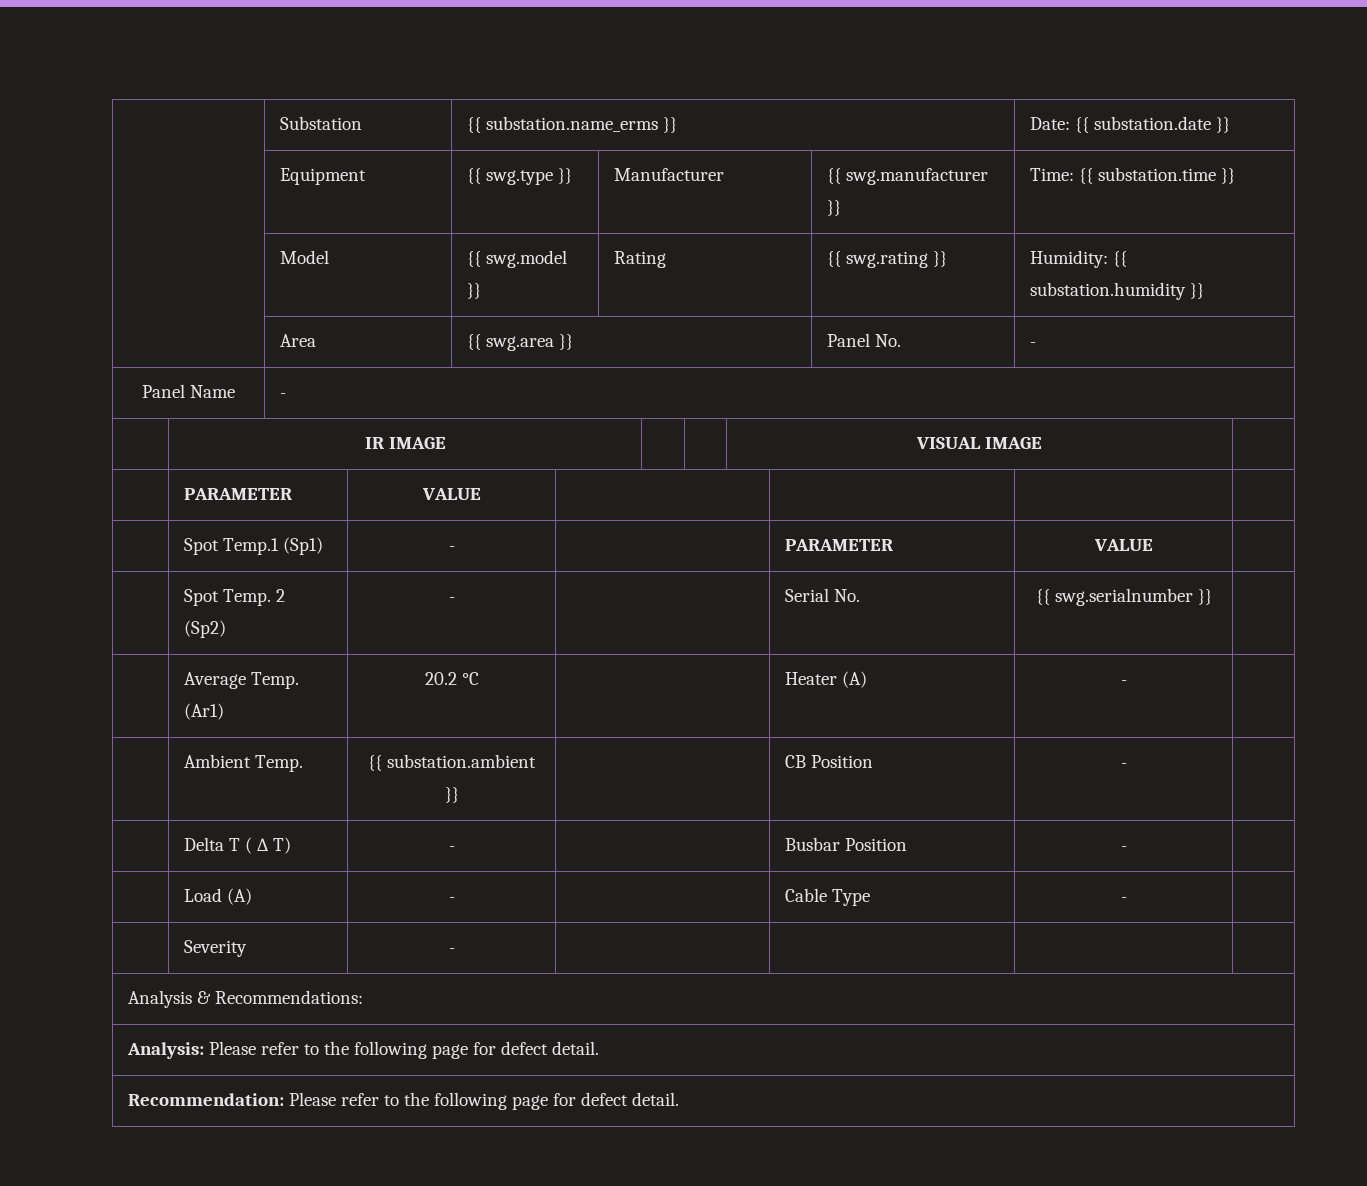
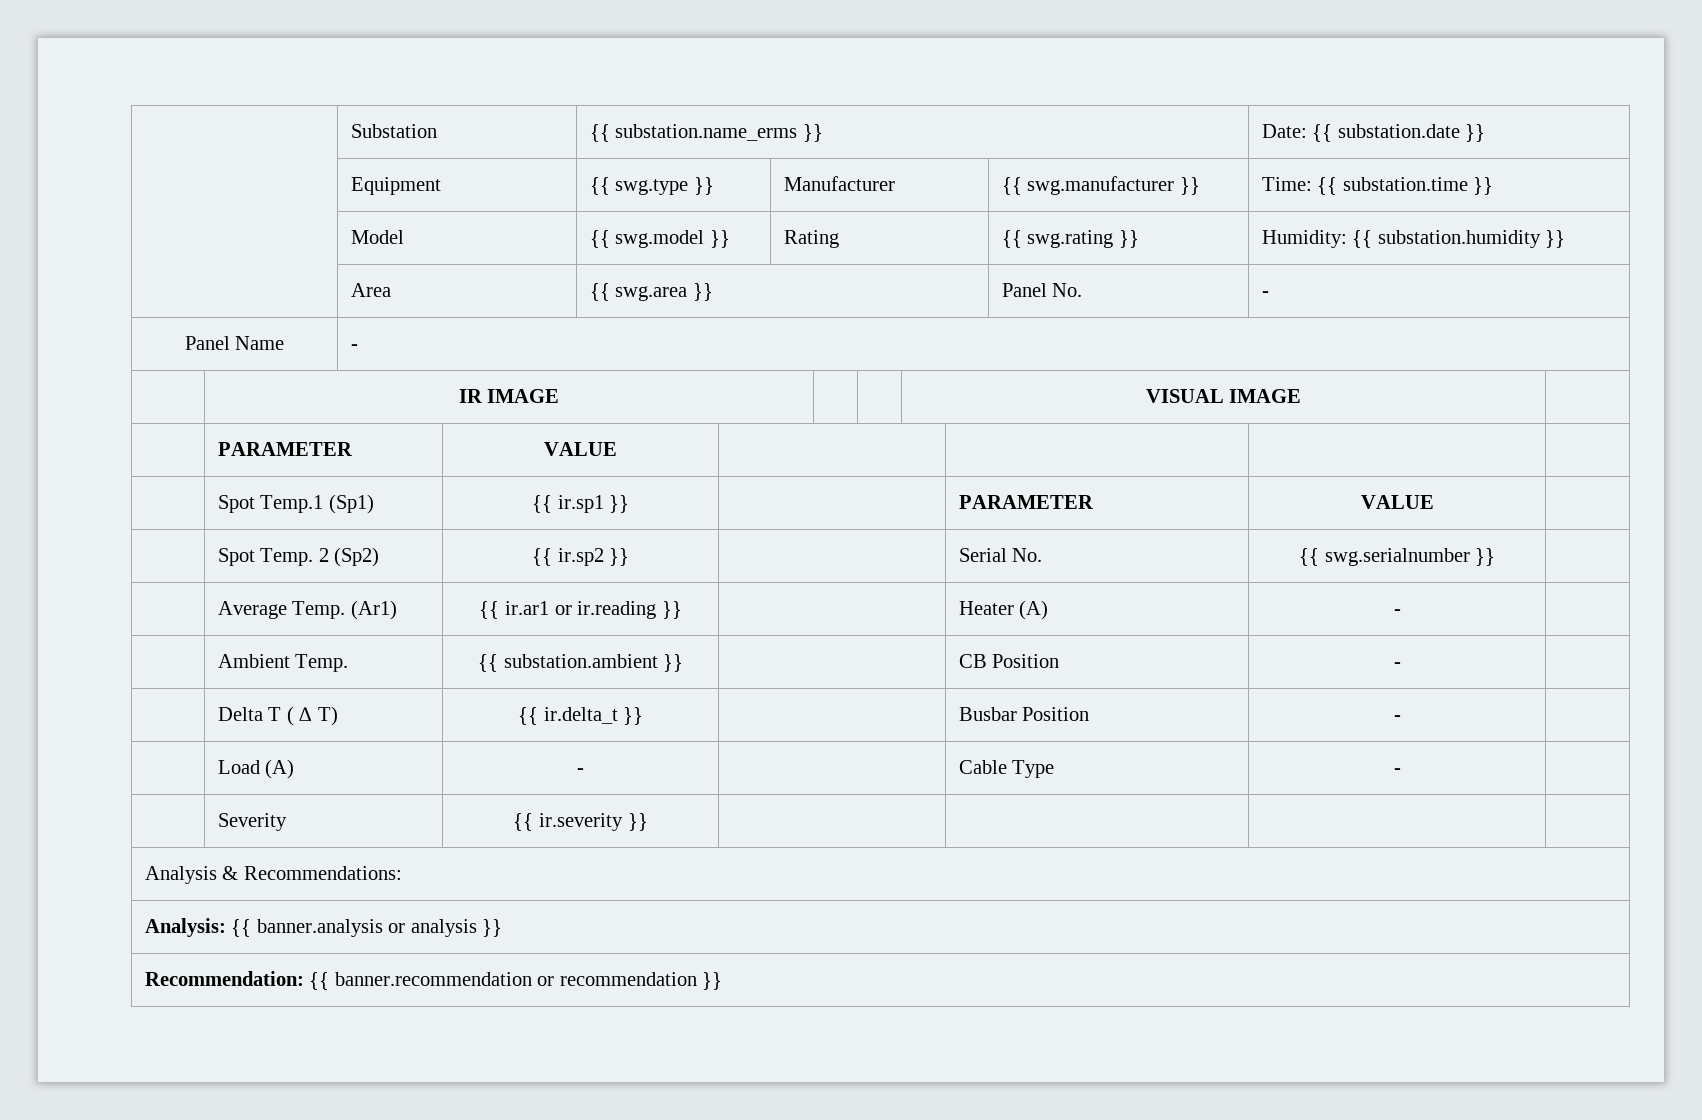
- | Spot Temp.1 (Sp1) | - | | PARAMETER | VALUE |
+ | Spot Temp.1 (Sp1) | {{ ir.sp1 }} | | PARAMETER | VALUE |
- | Spot Temp. 2 (Sp2) | - | | Serial No. | {{ swg.serialnumber }} |
+ | Spot Temp. 2 (Sp2) | {{ ir.sp2 }} | | Serial No. | {{ swg.serialnumber }} |
- | Average Temp. (Ar1) | 20.2 °C | | Heater (A) | - |
+ | Average Temp. (Ar1) | {{ ir.ar1 or ir.reading }} | | Heater (A) | - |
- | Delta T ( ∆ T) | - | | Busbar Position | - |
+ | Delta T ( ∆ T) | {{ ir.delta_t }} | | Busbar Position | - |
- | Severity | - | | | |
+ | Severity | {{ ir.severity }} | | | |
- Analysis: Please refer to the following page for defect detail.
- Recommendation: Please refer to the following page for defect detail.
+ Analysis: {{ banner.analysis or analysis }}
+ Recommendation: {{ banner.recommendation or recommendation }}

